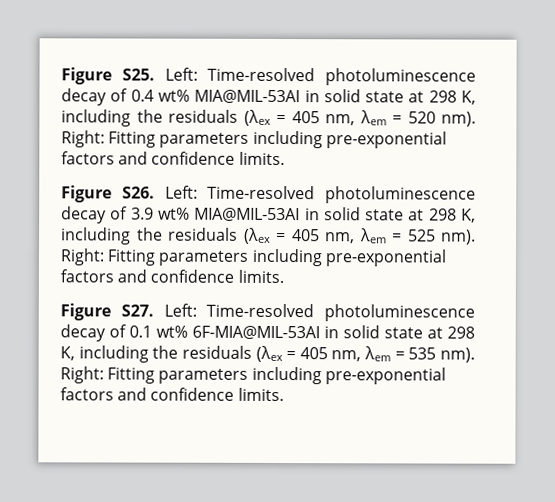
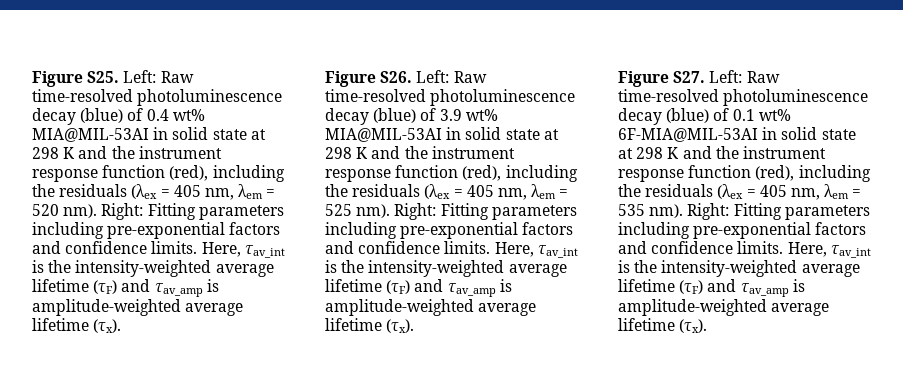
- Figure S25. Left: Time-resolved photoluminescence decay of 0.4 wt% MIA@MIL-53AI in solid state at 298 K, including the residuals (λex = 405 nm, λem = 520 nm). Right: Fitting parameters including pre-exponential factors and confidence limits.
+ Figure S25. Left: Raw time-resolved photoluminescence decay (blue) of 0.4 wt% MIA@MIL-53AI in solid state at 298 K and the instrument response function (red), including the residuals (λex = 405 nm, λem = 520 nm). Right: Fitting parameters including pre-exponential factors and confidence limits. Here, τav_int is the intensity-weighted average lifetime (τF) and τav_amp is amplitude-weighted average lifetime (τx).
- Figure S26. Left: Time-resolved photoluminescence decay of 3.9 wt% MIA@MIL-53AI in solid state at 298 K, including the residuals (λex = 405 nm, λem = 525 nm). Right: Fitting parameters including pre-exponential factors and confidence limits.
+ Figure S26. Left: Raw time-resolved photoluminescence decay (blue) of 3.9 wt% MIA@MIL-53AI in solid state at 298 K and the instrument response function (red), including the residuals (λex = 405 nm, λem = 525 nm). Right: Fitting parameters including pre-exponential factors and confidence limits. Here, τav_int is the intensity-weighted average lifetime (τF) and τav_amp is amplitude-weighted average lifetime (τx).
- Figure S27. Left: Time-resolved photoluminescence decay of 0.1 wt% 6F-MIA@MIL-53AI in solid state at 298 K, including the residuals (λex = 405 nm, λem = 535 nm). Right: Fitting parameters including pre-exponential factors and confidence limits.
+ Figure S27. Left: Raw time-resolved photoluminescence decay (blue) of 0.1 wt% 6F-MIA@MIL-53AI in solid state at 298 K and the instrument response function (red), including the residuals (λex = 405 nm, λem = 535 nm). Right: Fitting parameters including pre-exponential factors and confidence limits. Here, τav_int is the intensity-weighted average lifetime (τF) and τav_amp is amplitude-weighted average lifetime (τx).

